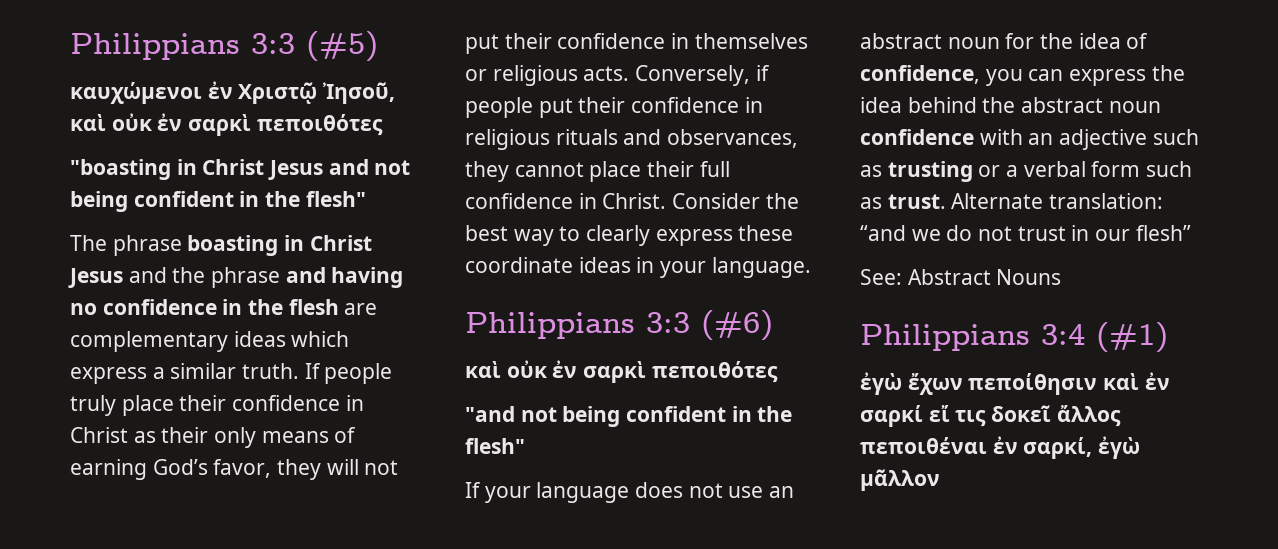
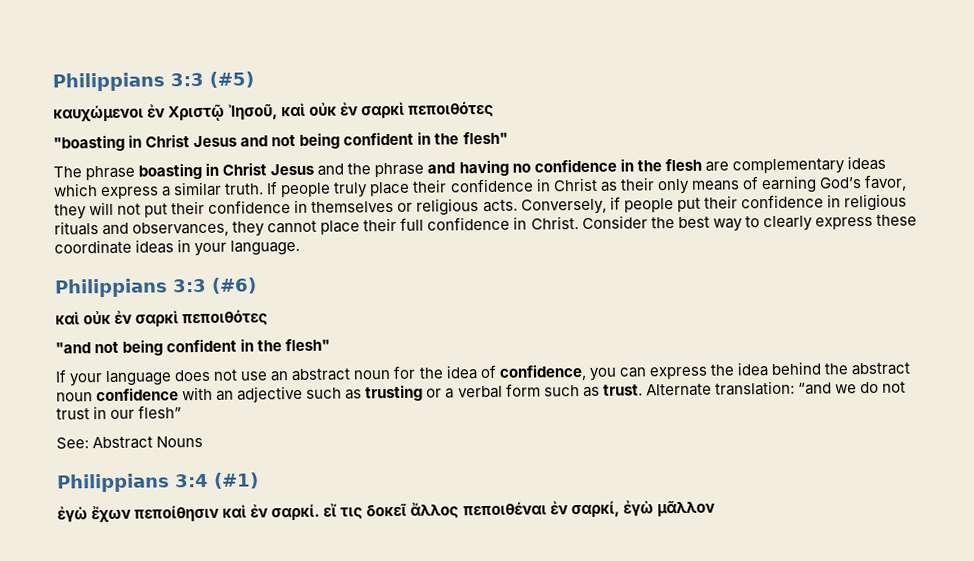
- ἐγὼ ἔχων πεποίθησιν καὶ ἐν σαρκί εἴ τις δοκεῖ ἄλλος πεποιθέναι ἐν σαρκί, ἐγὼ μᾶλλον
+ ἐγὼ ἔχων πεποίθησιν καὶ ἐν σαρκί. εἴ τις δοκεῖ ἄλλος πεποιθέναι ἐν σαρκί, ἐγὼ μᾶλλον

